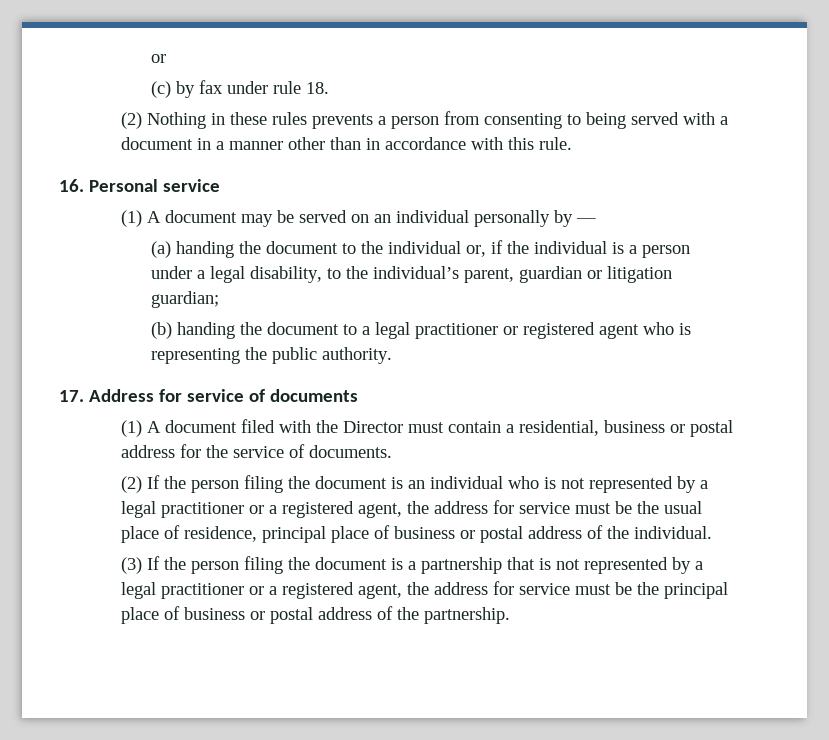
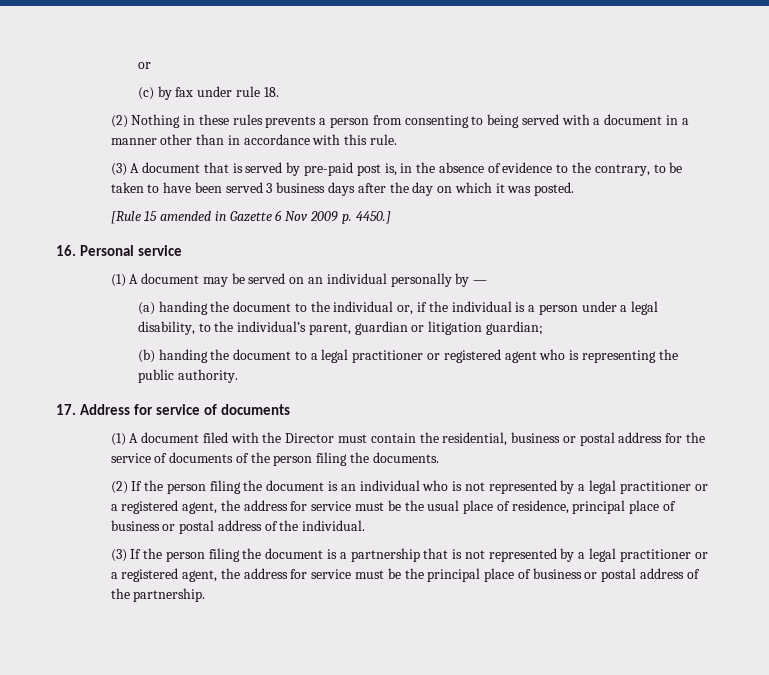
+ (3) A document that is served by pre-paid post is, in the absence of evidence to the contrary, to be taken to have been served 3 business days after the day on which it was posted.
+ [Rule 15 amended in Gazette 6 Nov 2009 p. 4450.]
- (1) A document filed with the Director must contain a residential, business or postal address for the service of documents.
+ (1) A document filed with the Director must contain the residential, business or postal address for the service of documents of the person filing the documents.

